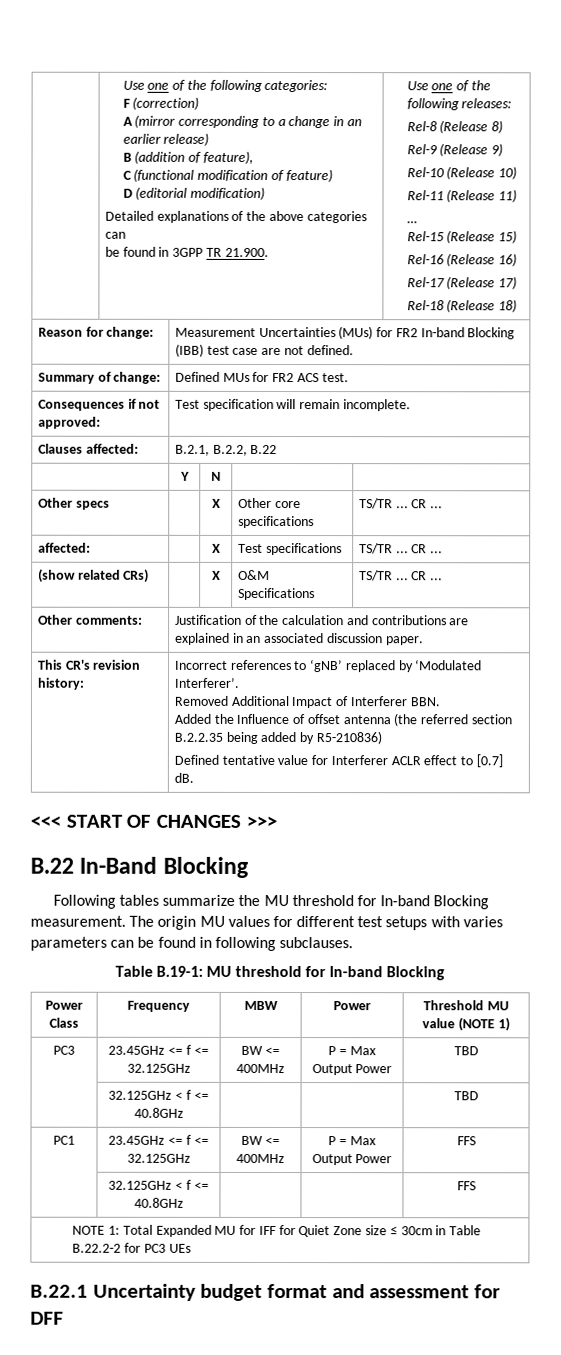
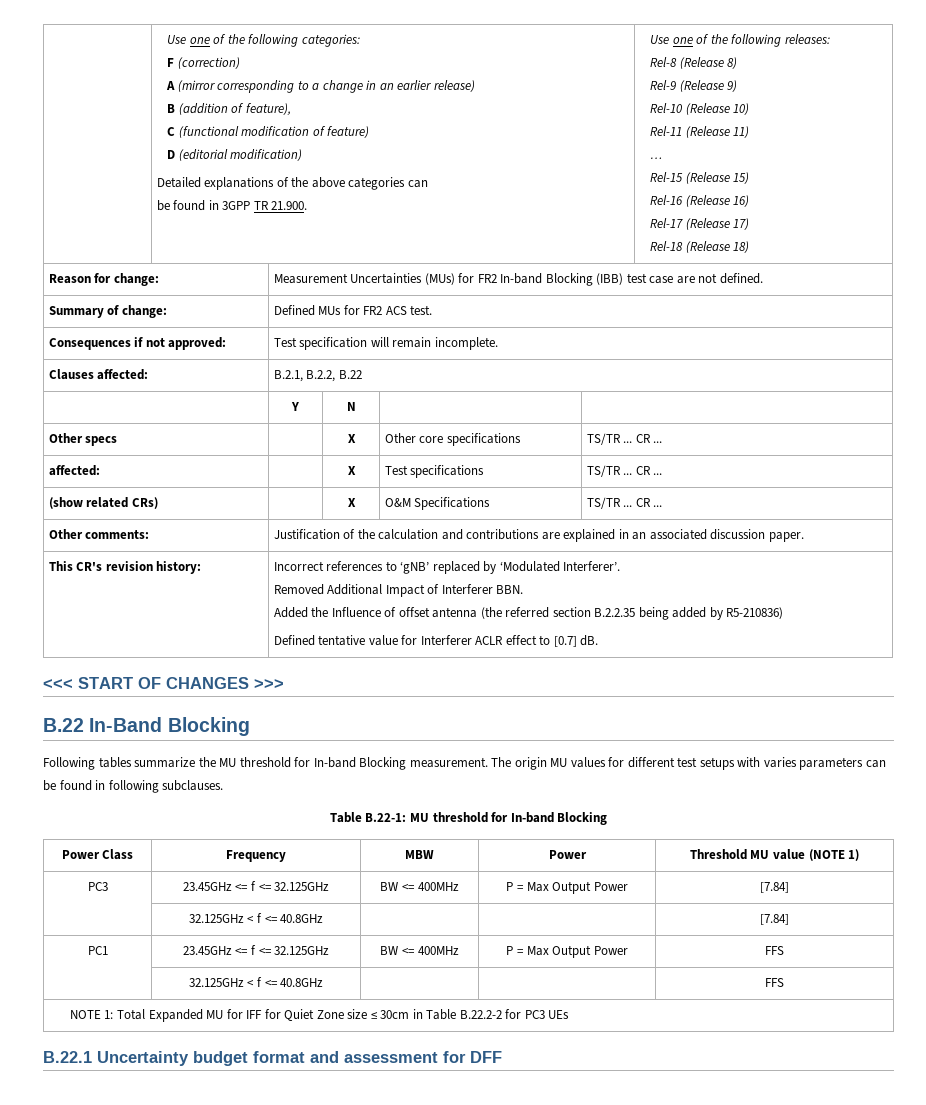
- Table B.19-1: MU threshold for In-band Blocking
+ Table B.22-1: MU threshold for In-band Blocking
- PC3 | 23.45GHz <= f <= 32.125GHz | BW <= 400MHz | P = Max Output Power | TBD
- | 32.125GHz < f <= 40.8GHz | | | TBD
+ PC3 | 23.45GHz <= f <= 32.125GHz | BW <= 400MHz | P = Max Output Power | [7.84]
+ | 32.125GHz < f <= 40.8GHz | | | [7.84]

